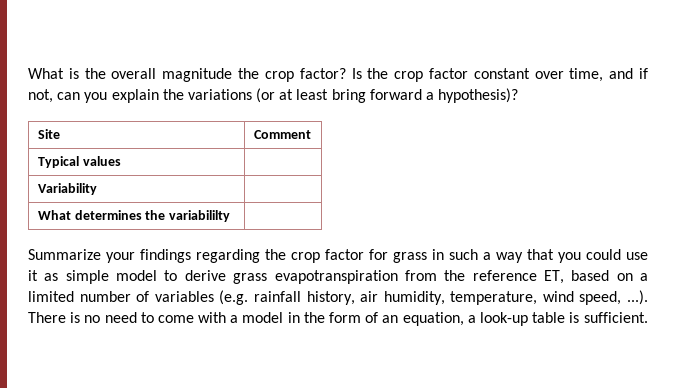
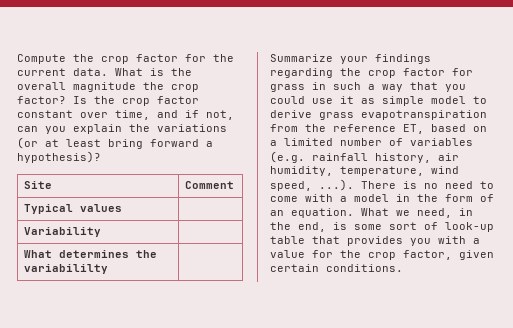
+ Compute the crop factor for the current data.
- Summarize your findings regarding the crop factor for grass in such a way that you could use it as simple model to derive grass evapotranspiration from the reference ET, based on a limited number of variables (e.g. rainfall history, air humidity, temperature, wind speed, ...). There is no need to come with a model in the form of an equation, a look-up table is sufficient.
+ Summarize your findings regarding the crop factor for grass in such a way that you could use it as simple model to derive grass evapotranspiration from the reference ET, based on a limited number of variables (e.g. rainfall history, air humidity, temperature, wind speed, ...). There is no need to come with a model in the form of an equation. What we need, in the end, is some sort of look-up table that provides you with a value for the crop factor, given certain conditions.

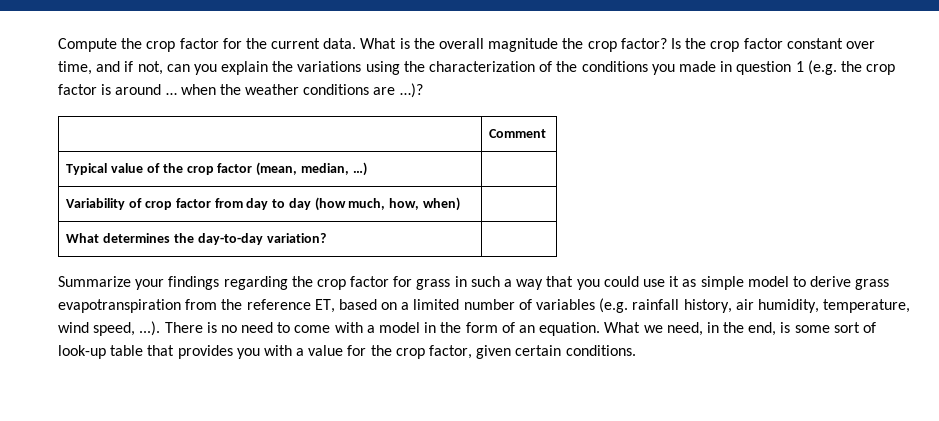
- Is the crop factor constant over time, and if not, can you explain the variations (or at least bring forward a hypothesis)?
- Site | Comment
- Typical values |
- Variability |
+ Is the crop factor constant over time, and if not, can you explain the variations using the characterization of the conditions you made in question 1 (e.g. the crop factor is around … when the weather conditions are …)?
+ | Comment
+ Typical value of the crop factor (mean, median, …) |
+ Variability of crop factor from day to day (how much, how, when) |
- What determines the variabililty |
+ What determines the day-to-day variation? |

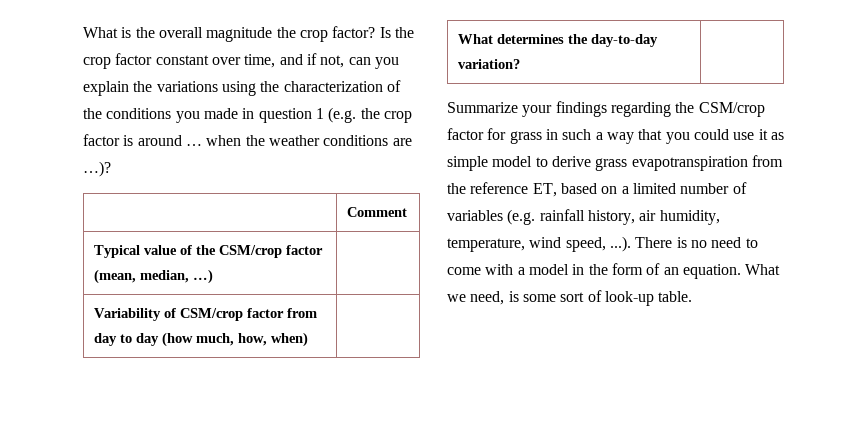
- Compute the crop factor for the current data.
- Typical value of the crop factor (mean, median, …) |
+ Typical value of the CSM/crop factor (mean, median, …) |
- Variability of crop factor from day to day (how much, how, when) |
+ Variability of CSM/crop factor from day to day (how much, how, when) |
- Summarize your findings regarding the crop factor for grass in such a way that you could use it as simple model to derive grass evapotranspiration from the reference ET, based on a limited number of variables (e.g. rainfall history, air humidity, temperature, wind speed, ...). There is no need to come with a model in the form of an equation.
+ Summarize your findings regarding the CSM/crop factor for grass in such a way that you could use it as simple model to derive grass evapotranspiration from the reference ET, based on a limited number of variables (e.g. rainfall history, air humidity, temperature, wind speed, ...). There is no need to come with a model in the form of an equation.
- What we need, in the end, is some sort of look-up table that provides you with a value for the crop factor, given certain conditions.
+ What we need, is some sort of look-up table.

